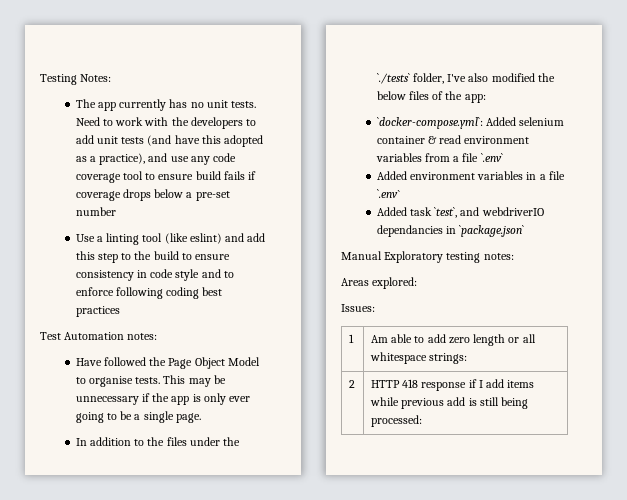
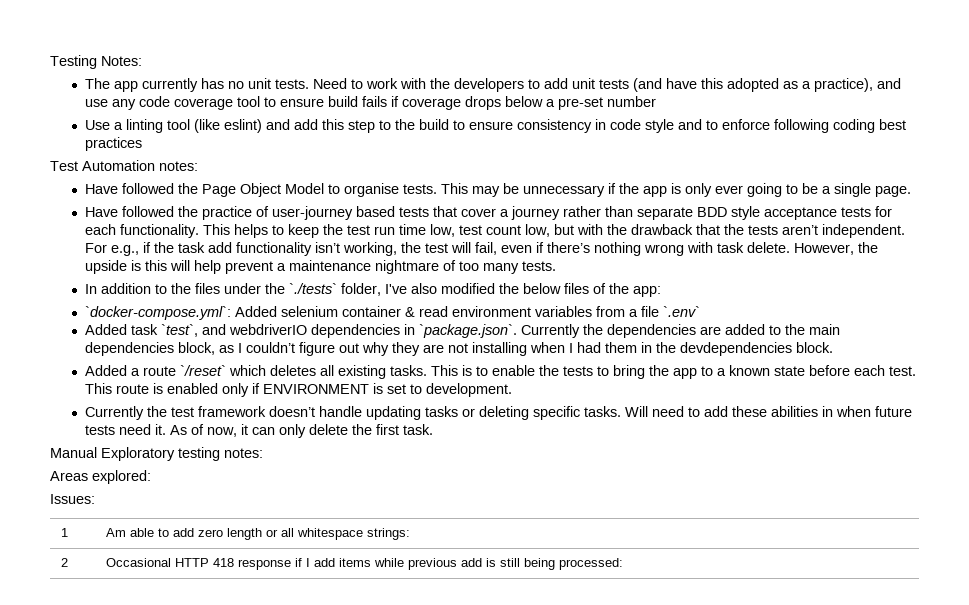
+ Have followed the practice of user-journey based tests that cover a journey rather than separate BDD style acceptance tests for each functionality. This helps to keep the test run time low, test count low, but with the drawback that the tests aren’t independent. For e.g., if the task add functionality isn’t working, the test will fail, even if there’s nothing wrong with task delete. However, the upside is this will help prevent a maintenance nightmare of too many tests.
- Added environment variables in a file `.env`
- Added task `test`, and webdriverIO dependancies in `package.json`
+ Added task `test`, and webdriverIO dependencies in `package.json`. Currently the dependencies are added to the main dependencies block, as I couldn’t figure out why they are not installing when I had them in the devdependencies block.
+ Added a route `/reset` which deletes all existing tasks. This is to enable the tests to bring the app to a known state before each test. This route is enabled only if ENVIRONMENT is set to development.
+ Currently the test framework doesn’t handle updating tasks or deleting specific tasks. Will need to add these abilities in when future tests need it. As of now, it can only delete the first task.
- 2 | HTTP 418 response if I add items while previous add is still being processed:
+ 2 | Occasional HTTP 418 response if I add items while previous add is still being processed:

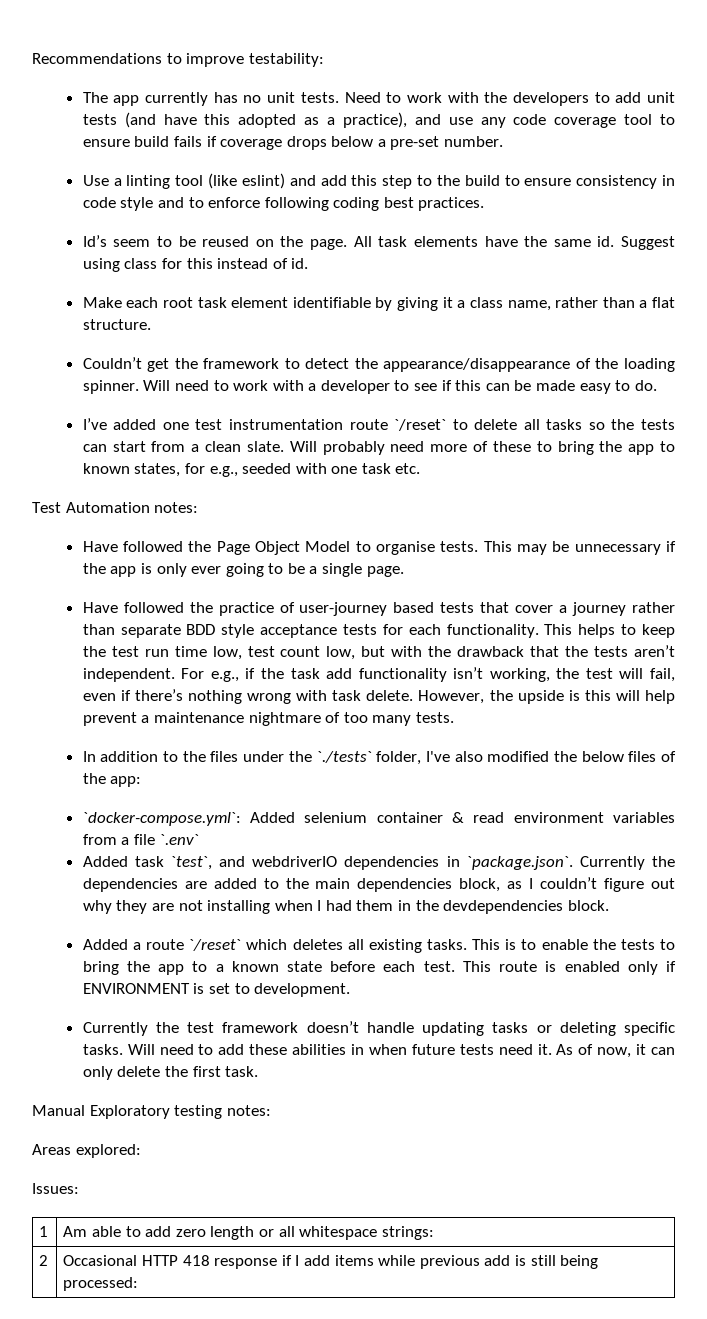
- Testing Notes:
+ Recommendations to improve testability:
- Need to work with the developers to add unit tests (and have this adopted as a practice), and use any code coverage tool to ensure build fails if coverage drops below a pre-set number
+ Need to work with the developers to add unit tests (and have this adopted as a practice), and use any code coverage tool to ensure build fails if coverage drops below a pre-set number.
- Use a linting tool (like eslint) and add this step to the build to ensure consistency in code style and to enforce following coding best practices
+ Use a linting tool (like eslint) and add this step to the build to ensure consistency in code style and to enforce following coding best practices.
+ Id’s seem to be reused on the page. All task elements have the same id. Suggest using class for this instead of id.
+ Make each root task element identifiable by giving it a class name, rather than a flat structure.
+ Couldn’t get the framework to detect the appearance/disappearance of the loading spinner. Will need to work with a developer to see if this can be made easy to do.
+ I’ve added one test instrumentation route `/reset` to delete all tasks so the tests can start from a clean slate. Will probably need more of these to bring the app to known states, for e.g., seeded with one task etc.

